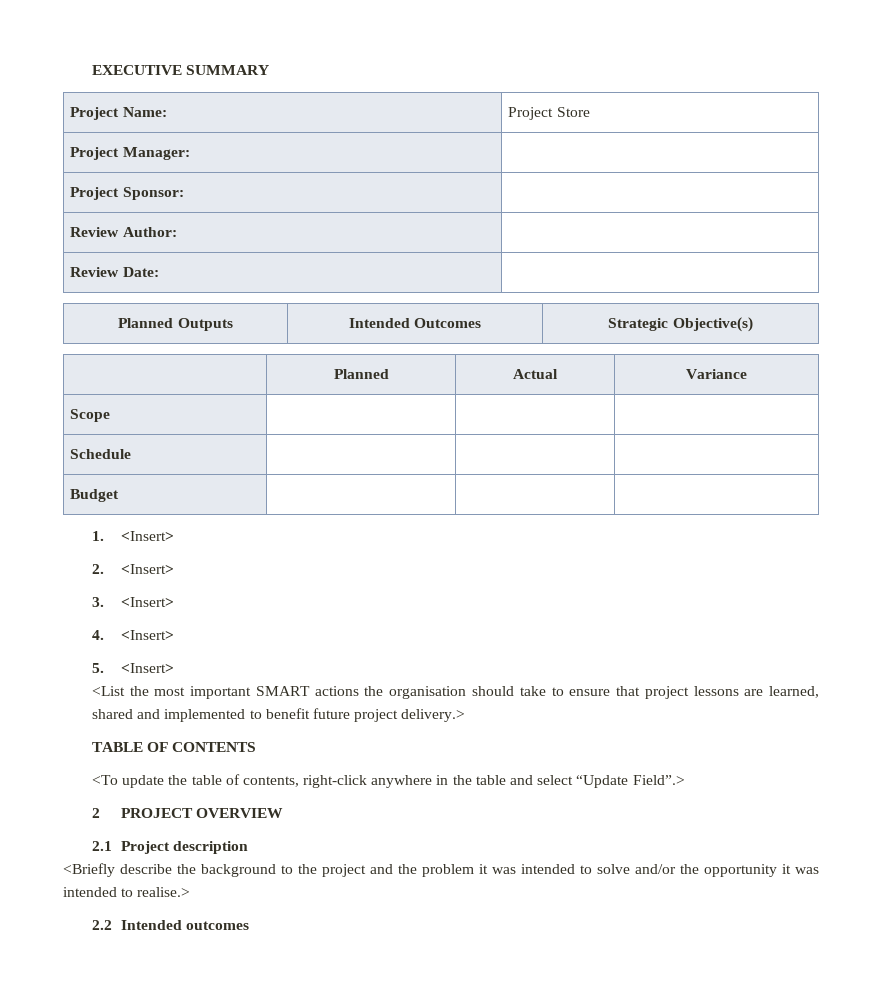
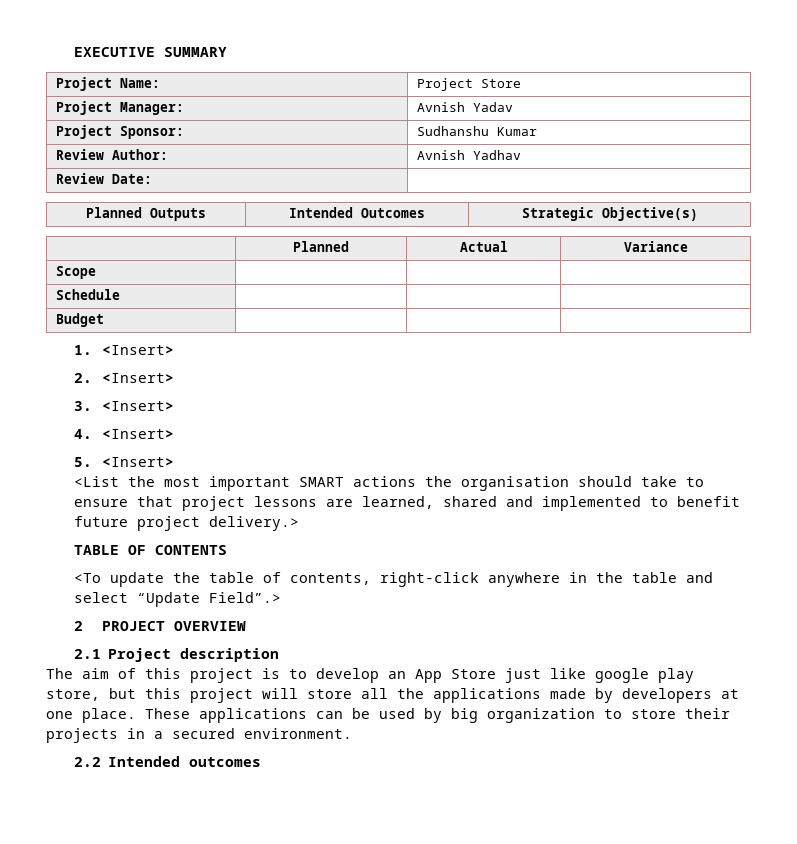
- Project Manager: |
+ Project Manager: | Avnish Yadav
- Project Sponsor: |
+ Project Sponsor: | Sudhanshu Kumar
- Review Author: |
+ Review Author: | Avnish Yadhav
- <Briefly describe the background to the project and the problem it was intended to solve and/or the opportunity it was intended to realise.>
+ The aim of this project is to develop an App Store just like google play store, but this project will store all the applications made by developers at one place. These applications can be used by big organization to store their projects in a secured environment.

